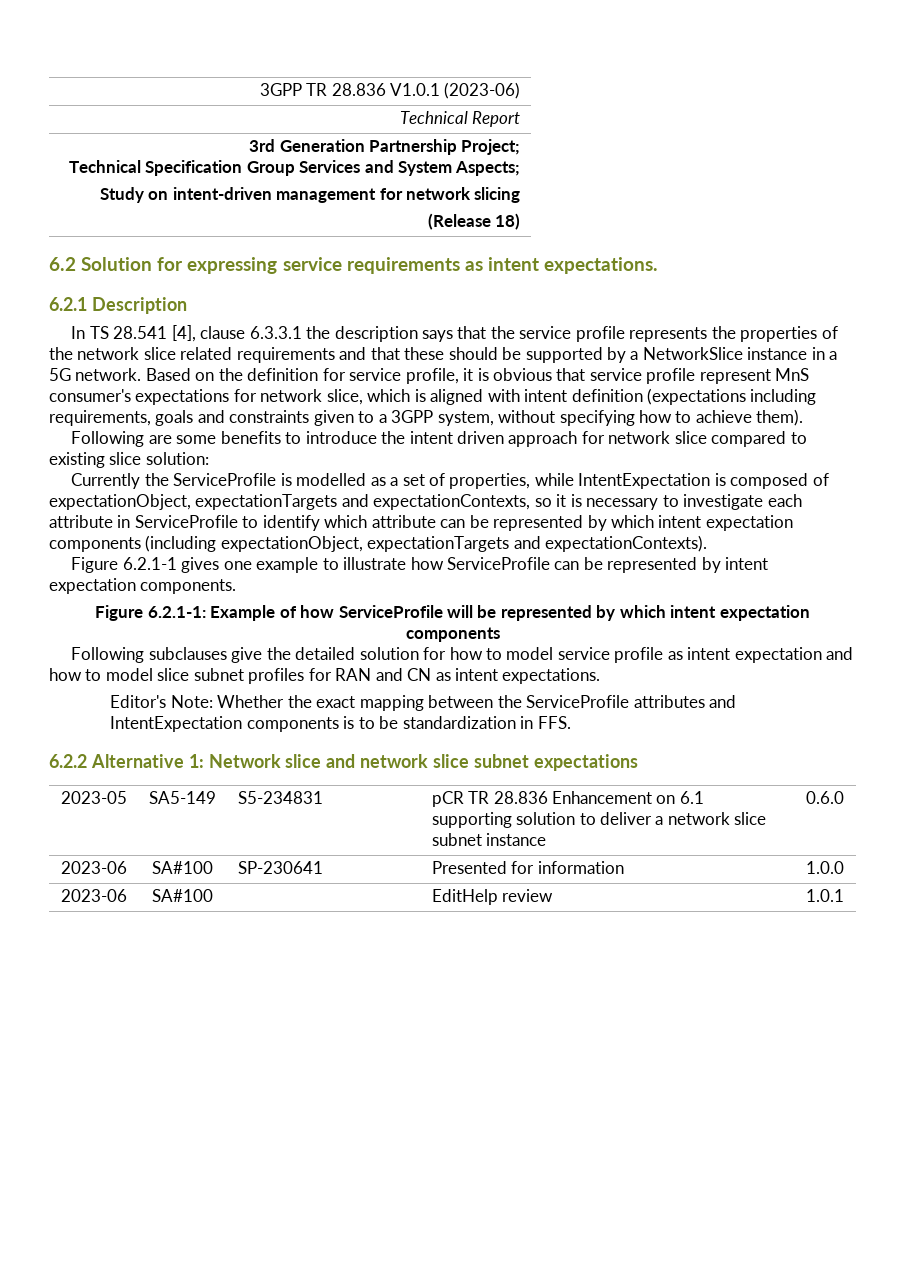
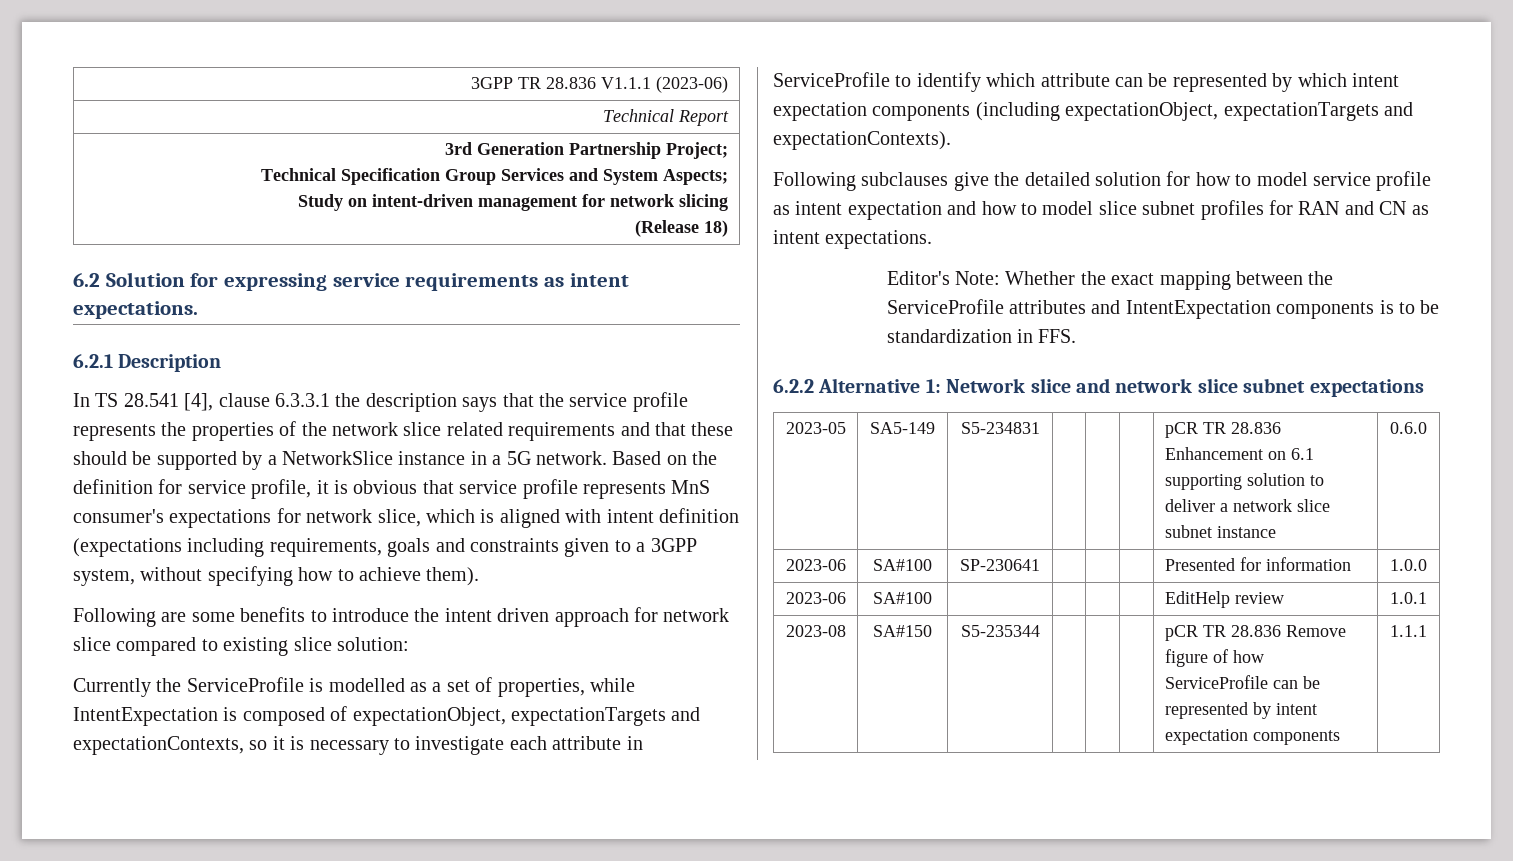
- 3GPP TR 28.836 V1.0.1 (2023-06)
+ 3GPP TR 28.836 V1.1.1 (2023-06)
- Based on the definition for service profile, it is obvious that service profile represent MnS consumer's expectations for network slice, which is aligned with intent definition (expectations including requirements, goals and constraints given to a 3GPP system, without specifying how to achieve them).
+ Based on the definition for service profile, it is obvious that service profile represents MnS consumer's expectations for network slice, which is aligned with intent definition (expectations including requirements, goals and constraints given to a 3GPP system, without specifying how to achieve them).
- Figure 6.2.1-1 gives one example to illustrate how ServiceProfile can be represented by intent expectation components.
- Figure 6.2.1-1: Example of how ServiceProfile will be represented by which intent expectation components
+ 2023-08 | SA#150 | S5-235344 | | | | pCR TR 28.836 Remove figure of how ServiceProfile can be represented by intent expectation components | 1.1.1

